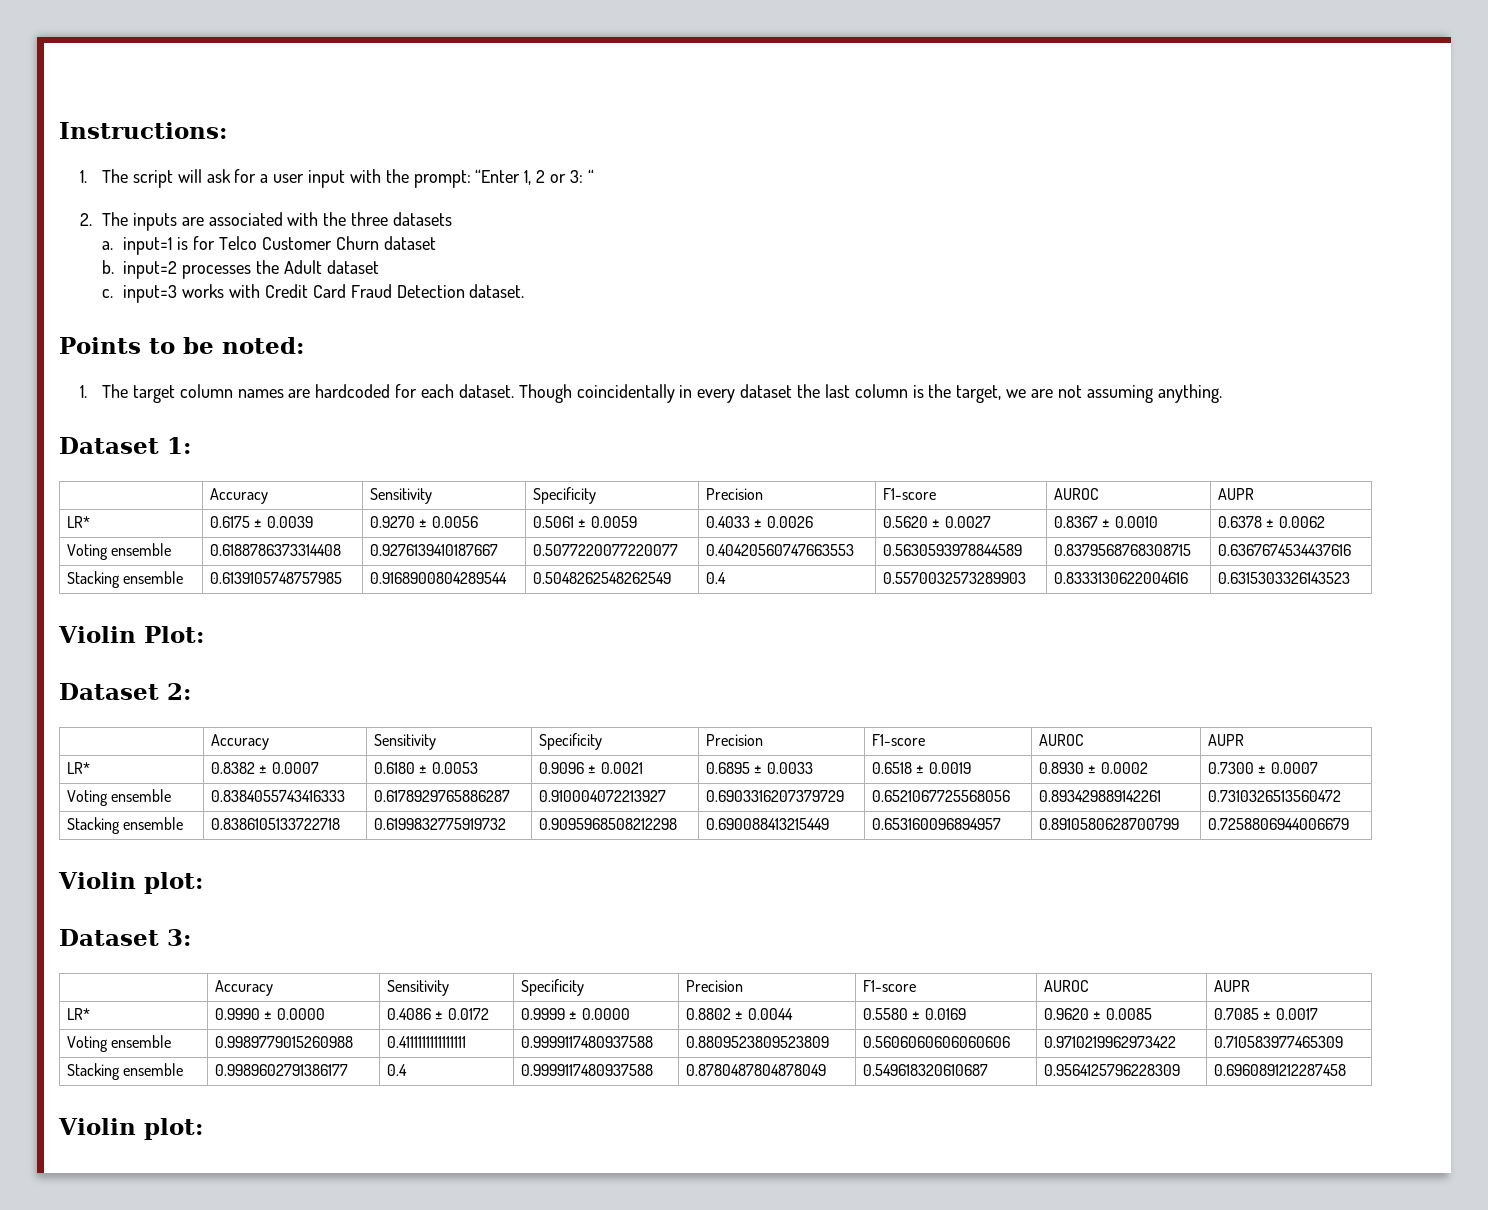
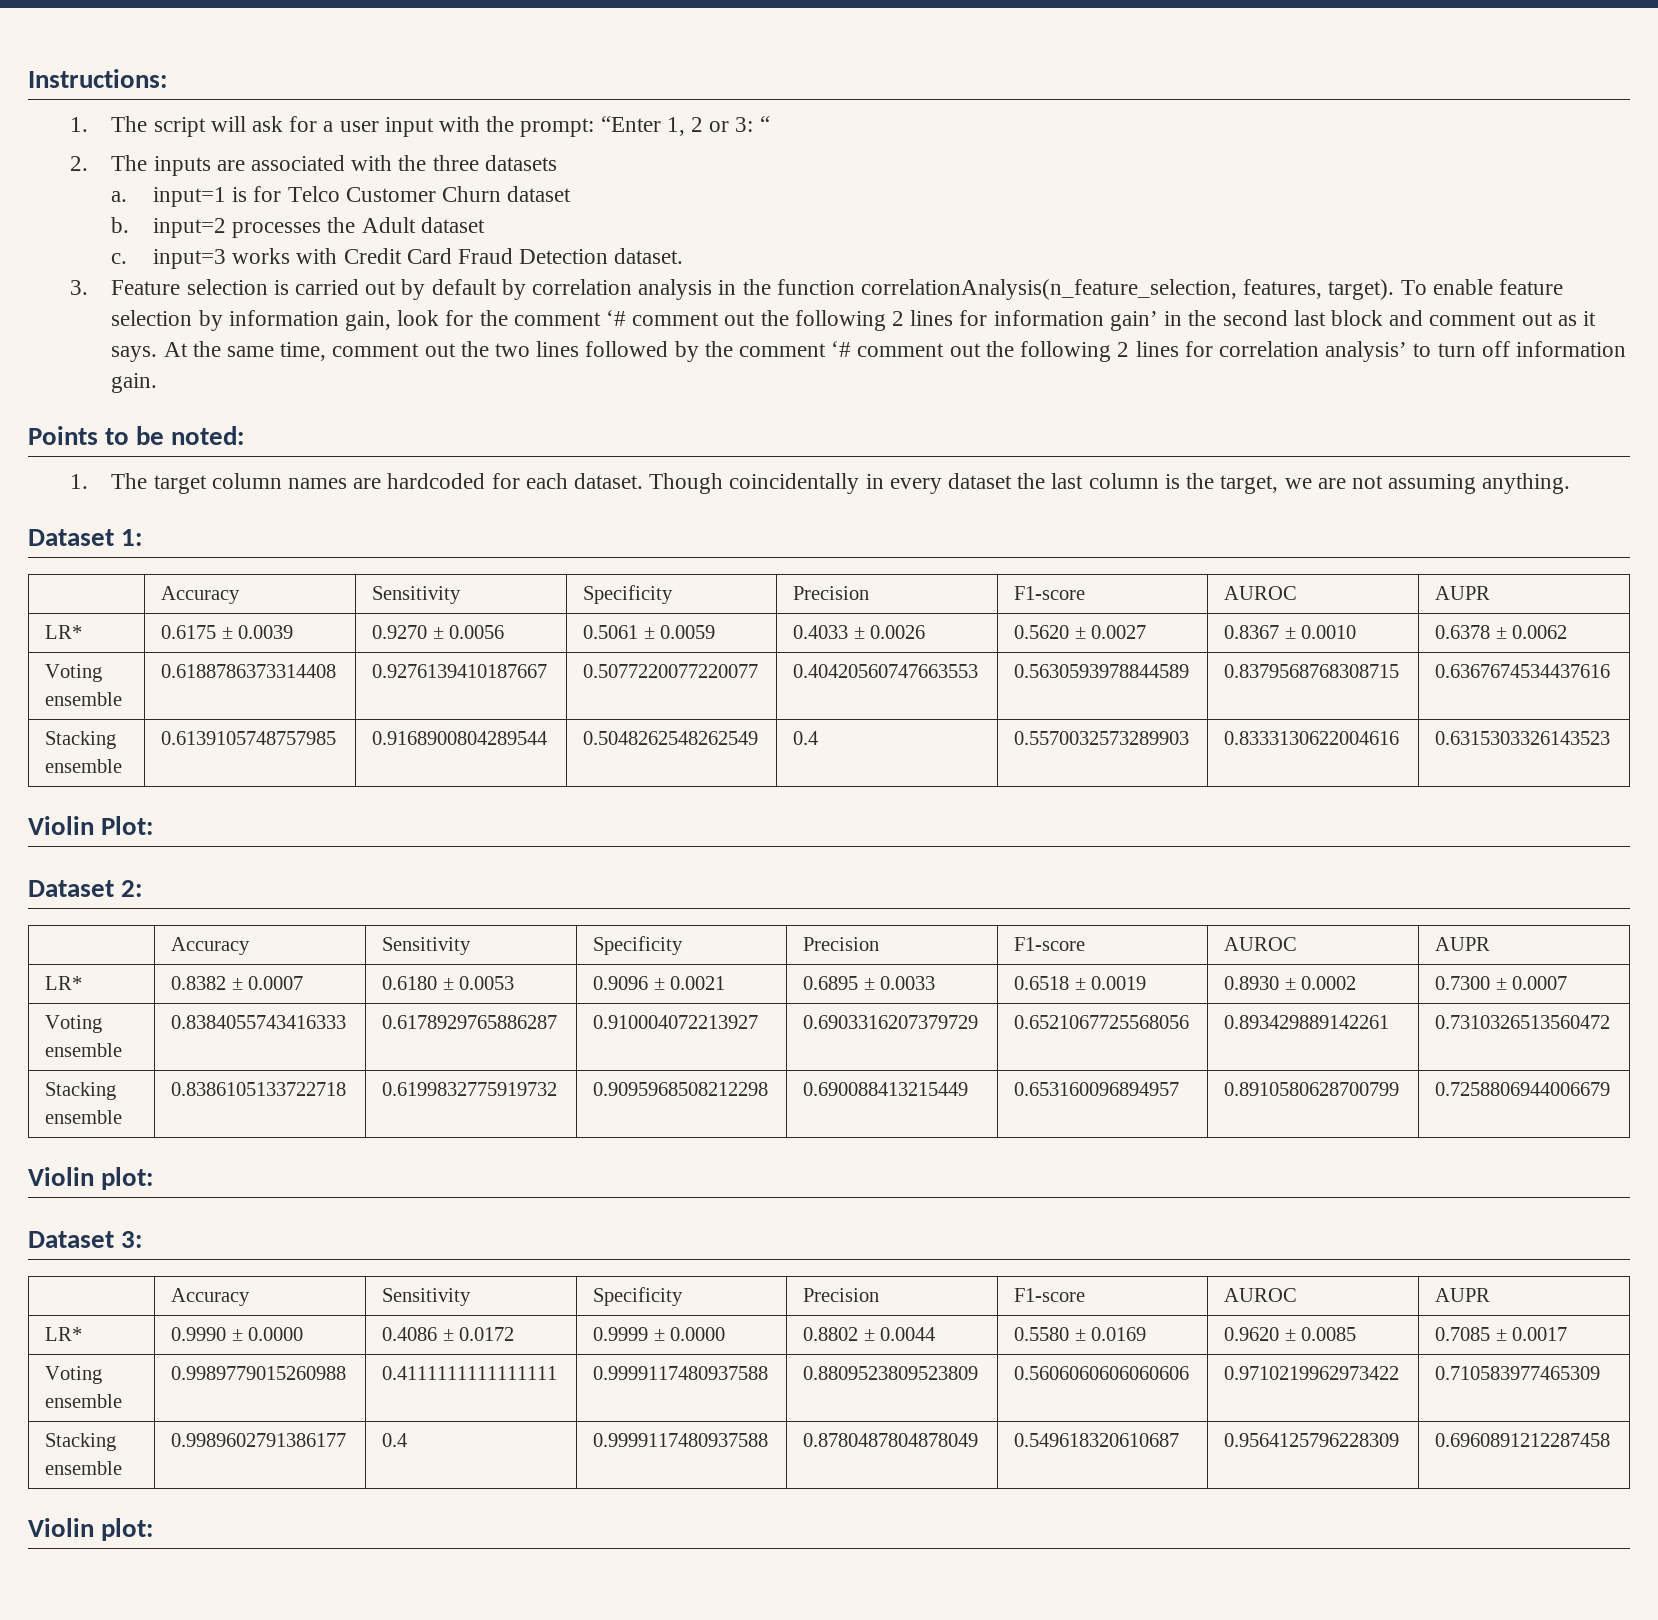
+ 3. Feature selection is carried out by default by correlation analysis in the function correlationAnalysis(n_feature_selection, features, target). To enable feature selection by information gain, look for the comment ‘# comment out the following 2 lines for information gain’ in the second last block and comment out as it says. At the same time, comment out the two lines followed by the comment ‘# comment out the following 2 lines for correlation analysis’ to turn off information gain.

